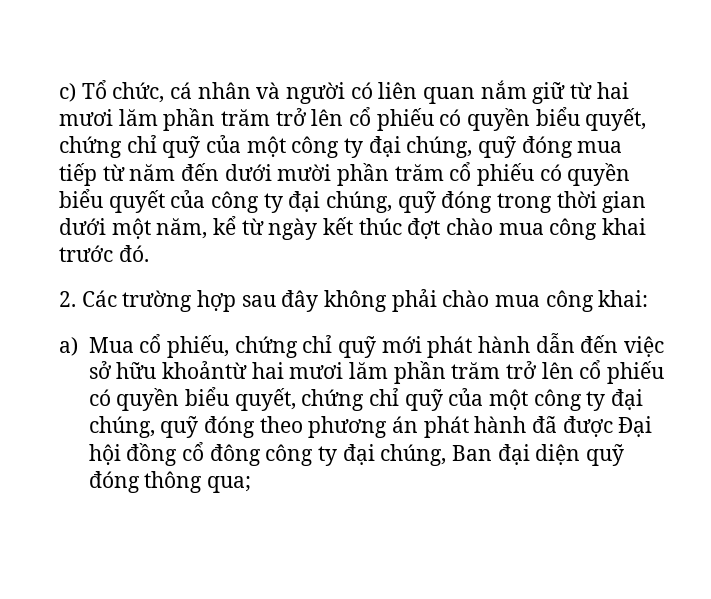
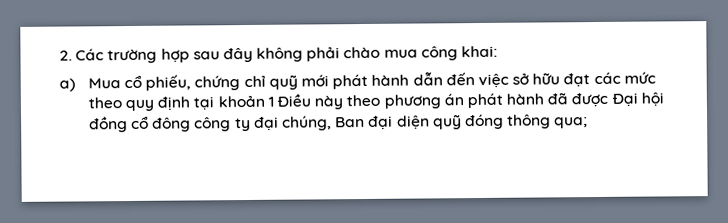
- c) Tổ chức, cá nhân và người có liên quan nắm giữ từ hai mươi lăm phần trăm trở lên cổ phiếu có quyền biểu quyết, chứng chỉ quỹ của một công ty đại chúng, quỹ đóng mua tiếp từ năm đến dưới mười phần trăm cổ phiếu có quyền biểu quyết của công ty đại chúng, quỹ đóng trong thời gian dưới một năm, kể từ ngày kết thúc đợt chào mua công khai trước đó.
- a) Mua cổ phiếu, chứng chỉ quỹ mới phát hành dẫn đến việc sở hữu khoảntừ hai mươi lăm phần trăm trở lên cổ phiếu có quyền biểu quyết, chứng chỉ quỹ của một công ty đại chúng, quỹ đóng theo phương án phát hành đã được Đại hội đồng cổ đông công ty đại chúng, Ban đại diện quỹ đóng thông qua;
+ a) Mua cổ phiếu, chứng chỉ quỹ mới phát hành dẫn đến việc sở hữu đạt các mức theo quy định tại khoản 1 Điều này theo phương án phát hành đã được Đại hội đồng cổ đông công ty đại chúng, Ban đại diện quỹ đóng thông qua;

